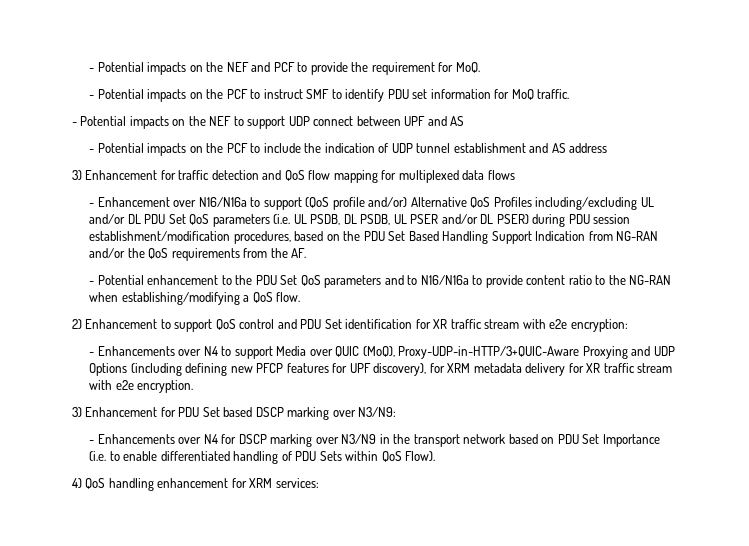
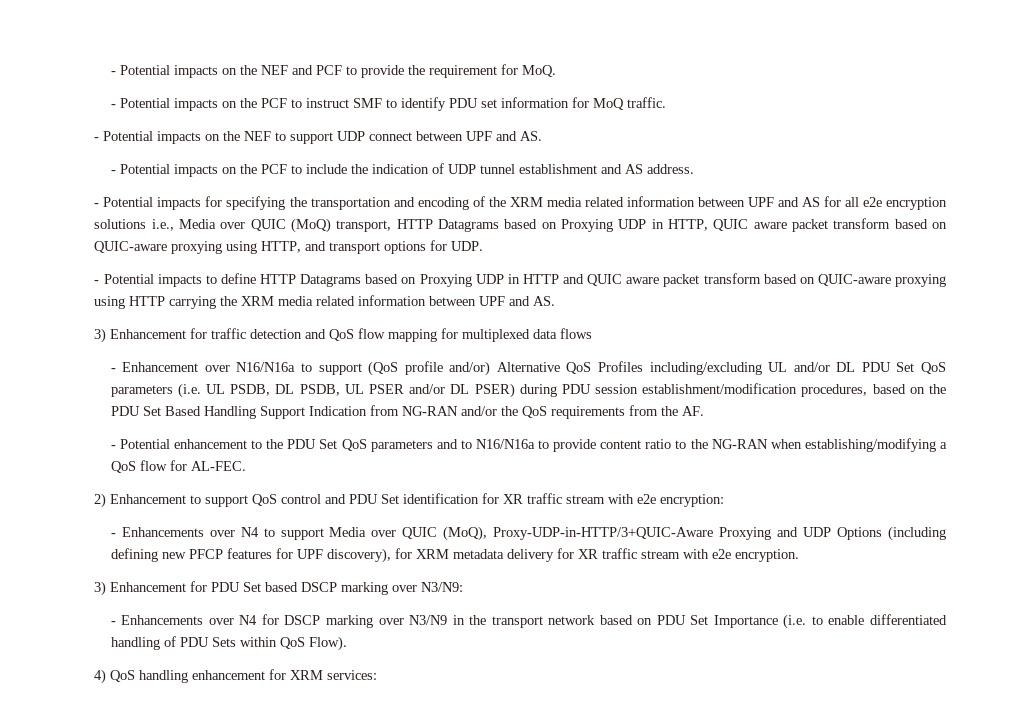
- - Potential impacts on the NEF to support UDP connect between UPF and AS
+ - Potential impacts on the NEF to support UDP connect between UPF and AS.
- - Potential impacts on the PCF to include the indication of UDP tunnel establishment and AS address
+ - Potential impacts on the PCF to include the indication of UDP tunnel establishment and AS address.
+ - Potential impacts for specifying the transportation and encoding of the XRM media related information between UPF and AS for all e2e encryption solutions i.e., Media over QUIC (MoQ) transport, HTTP Datagrams based on Proxying UDP in HTTP, QUIC aware packet transform based on QUIC-aware proxying using HTTP, and transport options for UDP.
+ - Potential impacts to define HTTP Datagrams based on Proxying UDP in HTTP and QUIC aware packet transform based on QUIC-aware proxying using HTTP carrying the XRM media related information between UPF and AS.
- - Potential enhancement to the PDU Set QoS parameters and to N16/N16a to provide content ratio to the NG-RAN when establishing/modifying a QoS flow.
+ - Potential enhancement to the PDU Set QoS parameters and to N16/N16a to provide content ratio to the NG-RAN when establishing/modifying a QoS flow for AL-FEC.

